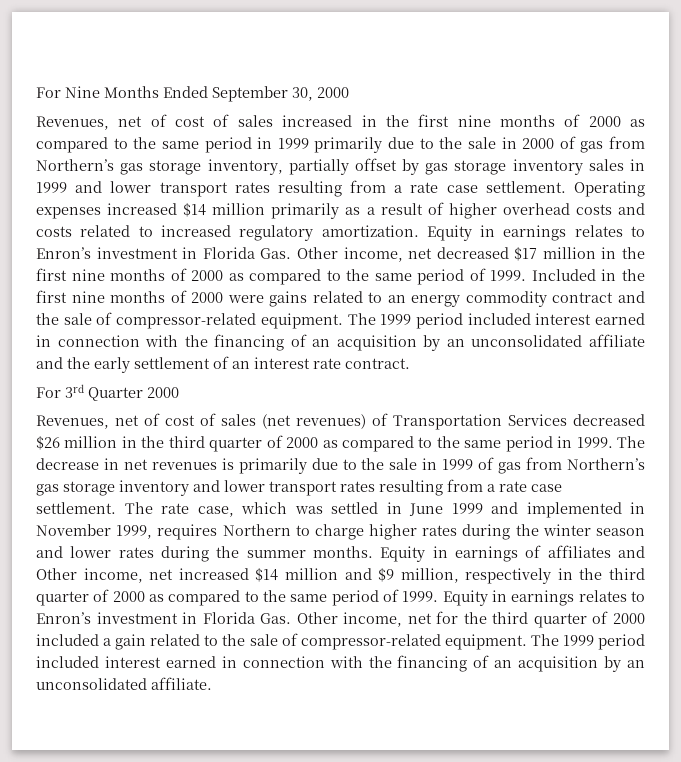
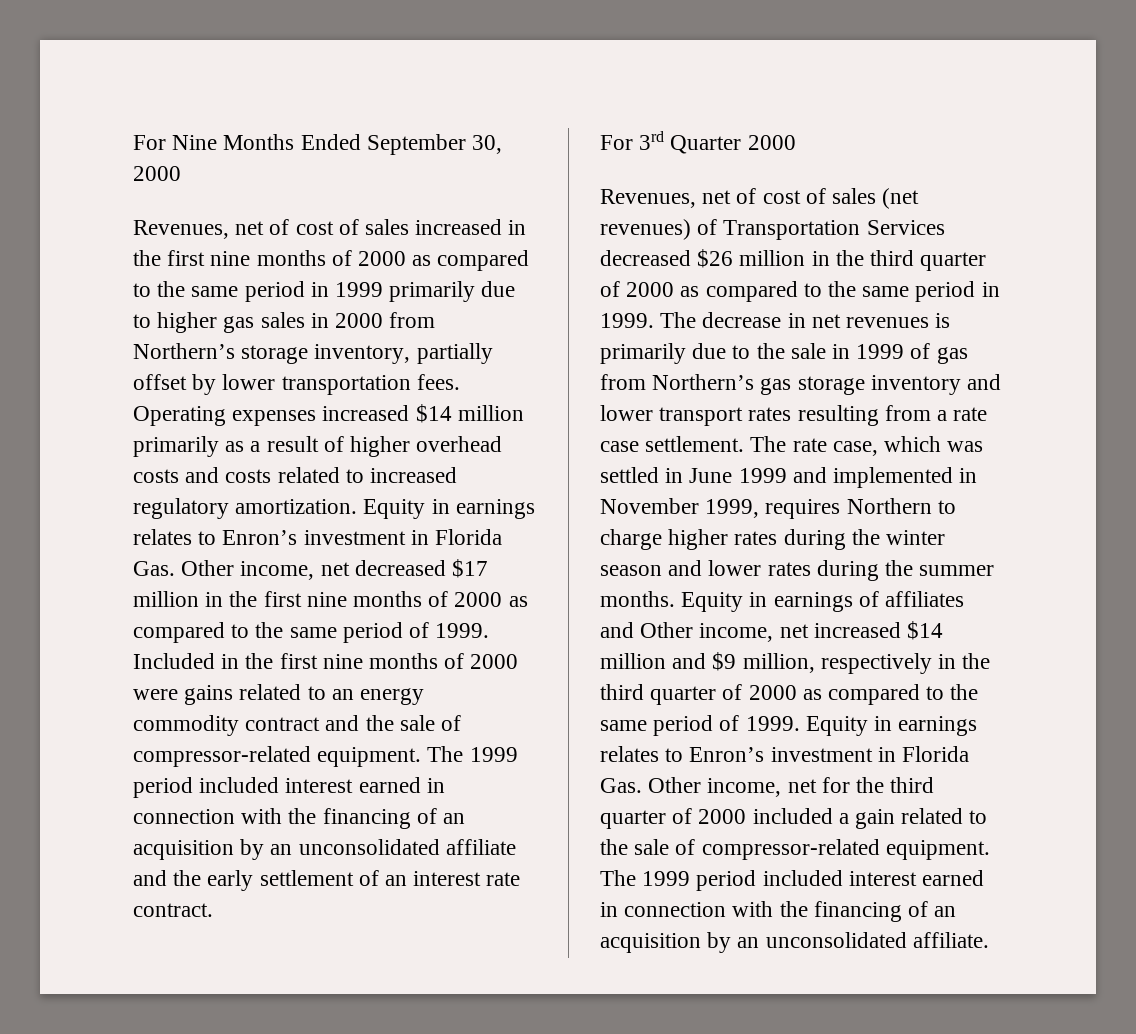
- Revenues, net of cost of sales increased in the first nine months of 2000 as compared to the same period in 1999 primarily due to the sale in 2000 of gas from Northern’s gas storage inventory, partially offset by gas storage inventory sales in 1999 and lower transport rates resulting from a rate case settlement.
+ Revenues, net of cost of sales increased in the first nine months of 2000 as compared to the same period in 1999 primarily due to higher gas sales in 2000 from Northern’s storage inventory, partially offset by lower transportation fees.

